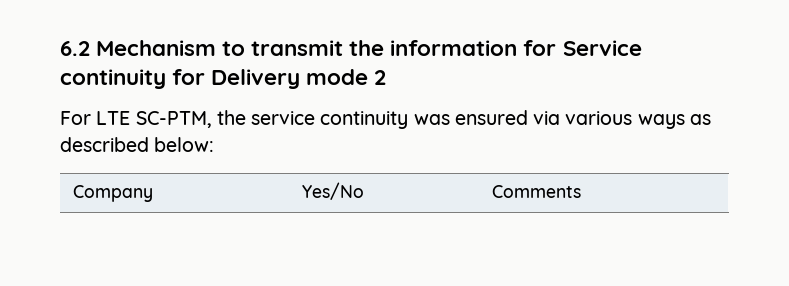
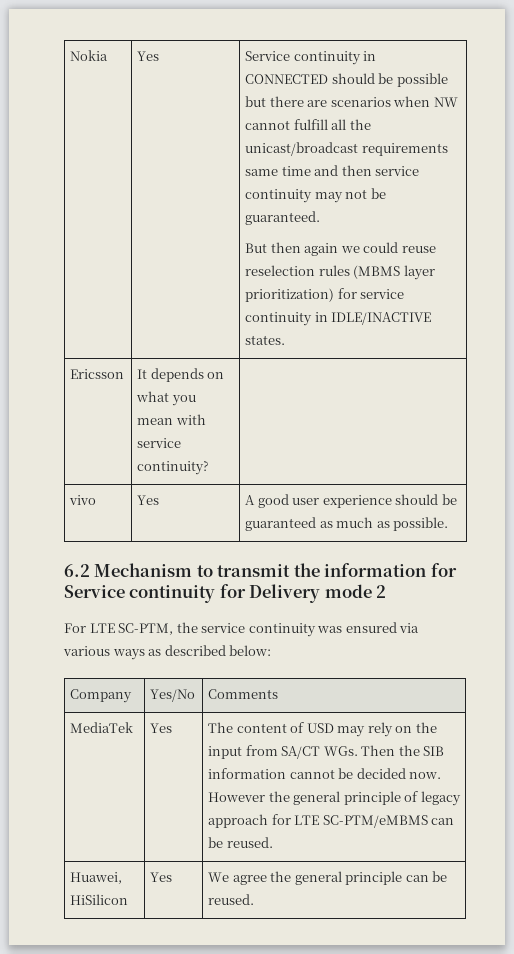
+ Nokia | Yes | Service continuity in CONNECTED should be possible but there are scenarios when NW cannot fulfill all the unicast/broadcast requirements same time and then service continuity may not be guaranteed.
+ But then again we could reuse reselection rules (MBMS layer prioritization) for service continuity in IDLE/INACTIVE states.
+ Ericsson | It depends on what you mean with service continuity? |
+ vivo | Yes | A good user experience should be guaranteed as much as possible.
+ MediaTek | Yes | The content of USD may rely on the input from SA/CT WGs. Then the SIB information cannot be decided now. However the general principle of legacy approach for LTE SC-PTM/eMBMS can be reused.
+ Huawei, HiSilicon | Yes | We agree the general principle can be reused.

